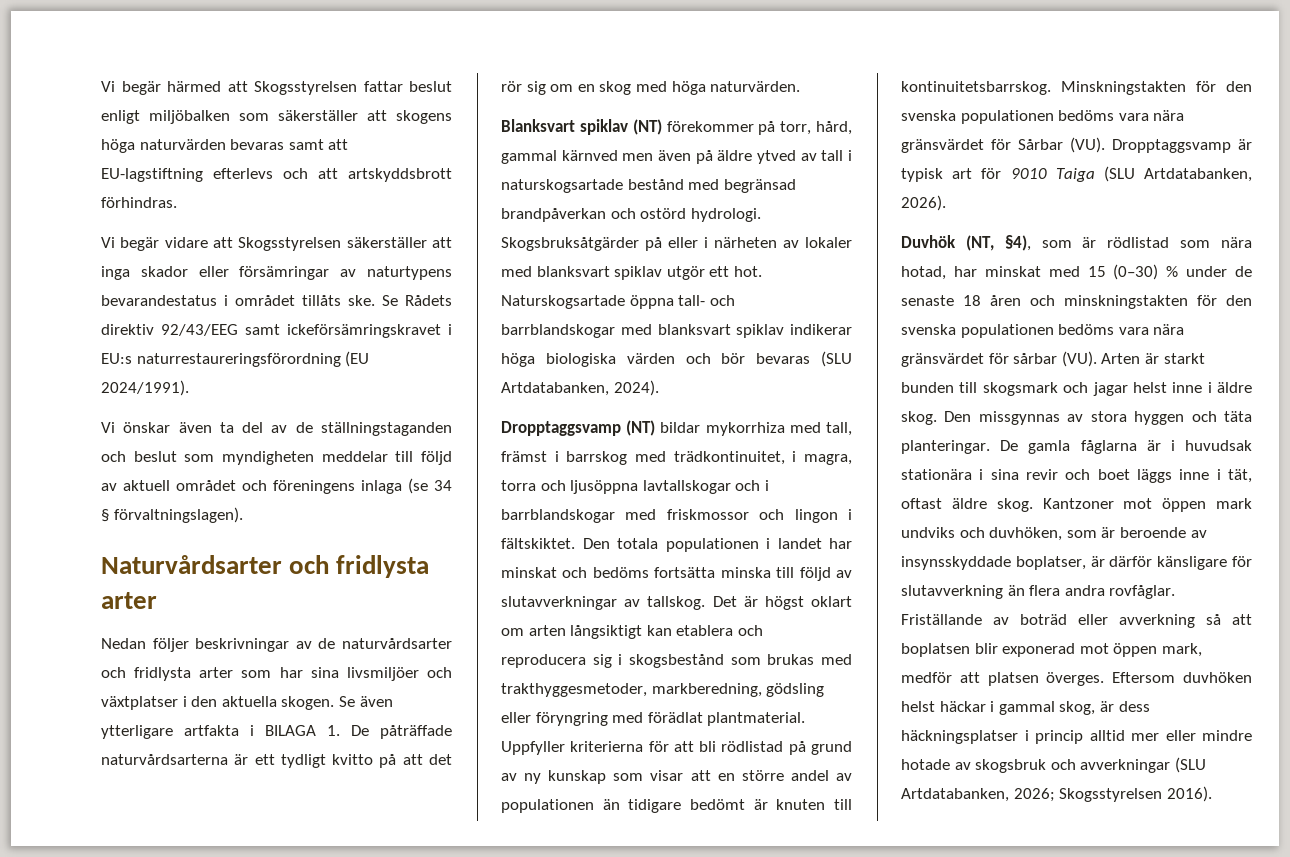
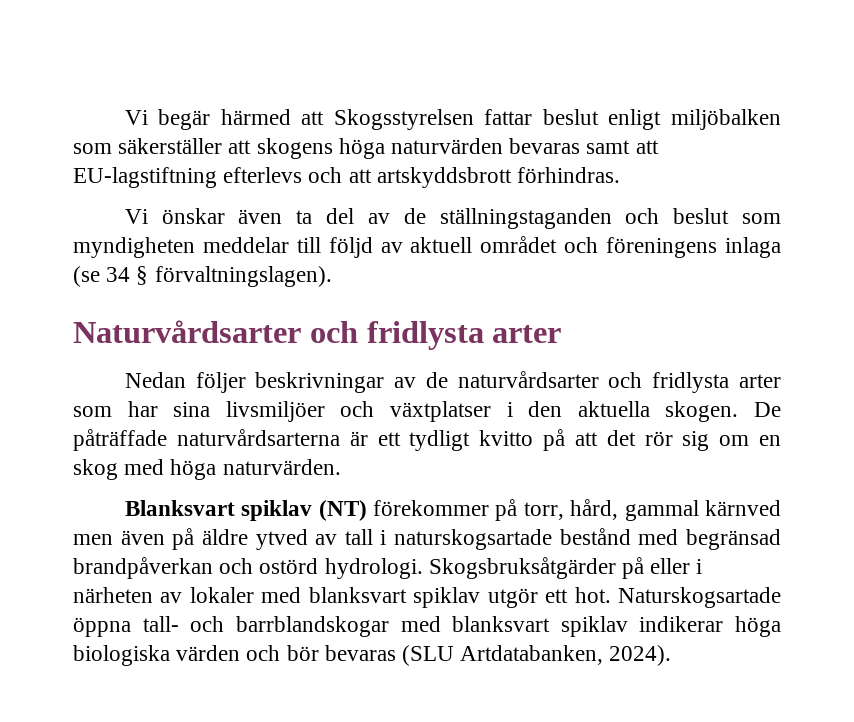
- Vi begär vidare att Skogsstyrelsen säkerställer att inga skador eller försämringar av naturtypens bevarandestatus i området tillåts ske. Se Rådets direktiv 92/43/EEG samt ickeförsämringskravet i EU:s naturrestaureringsförordning (EU 2024/1991).
- Se även ytterligare artfakta i BILAGA 1. De påträffade naturvårdsarterna är ett tydligt kvitto på att det rör sig om en skog med höga naturvärden.
+ De påträffade naturvårdsarterna är ett tydligt kvitto på att det rör sig om en skog med höga naturvärden.
- Dropptaggsvamp (NT) bildar mykorrhiza med tall, främst i barrskog med trädkontinuitet, i magra, torra och ljusöppna lavtallskogar och i barrblandskogar med friskmossor och lingon i fältskiktet. Den totala populationen i landet har minskat och bedöms fortsätta minska till följd av slutavverkningar av tallskog. Det är högst oklart om arten långsiktigt kan etablera och reproducera sig i skogsbestånd som brukas med trakthyggesmetoder, markberedning, gödsling eller föryngring med förädlat plantmaterial. Uppfyller kriterierna för att bli rödlistad på grund av ny kunskap som visar att en större andel av populationen än tidigare bedömt är knuten till kontinuitetsbarrskog. Minskningstakten för den svenska populationen bedöms vara nära gränsvärdet för Sårbar (VU). Dropptaggsvamp är typisk art för 9010 Taiga (SLU Artdatabanken, 2026).
- Duvhök (NT, §4), som är rödlistad som nära hotad, har minskat med 15 (0–30) % under de senaste 18 åren och minskningstakten för den svenska populationen bedöms vara nära gränsvärdet för sårbar (VU). Arten är starkt bunden till skogsmark och jagar helst inne i äldre skog. Den missgynnas av stora hyggen och täta planteringar. De gamla fåglarna är i huvudsak stationära i sina revir och boet läggs inne i tät, oftast äldre skog. Kantzoner mot öppen mark undviks och duvhöken, som är beroende av insynsskyddade boplatser, är därför känsligare för slutavverkning än flera andra rovfåglar. Friställande av boträd eller avverkning så att boplatsen blir exponerad mot öppen mark, medför att platsen överges. Eftersom duvhöken helst häckar i gammal skog, är dess häckningsplatser i princip alltid mer eller mindre hotade av skogsbruk och avverkningar (SLU Artdatabanken, 2026; Skogsstyrelsen 2016).

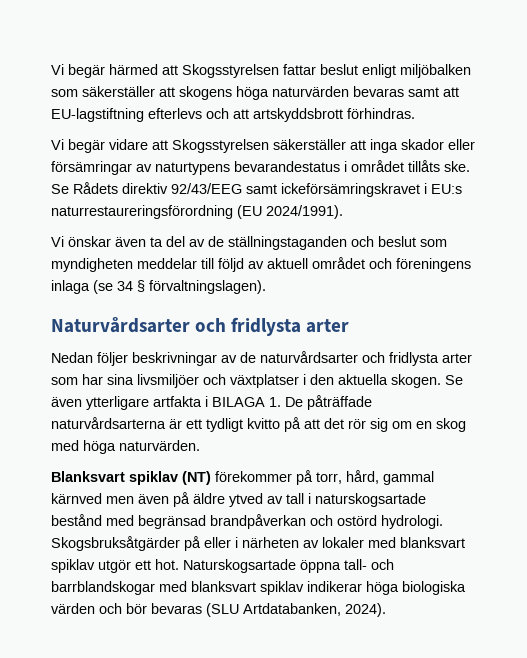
+ Vi begär vidare att Skogsstyrelsen säkerställer att inga skador eller försämringar av naturtypens bevarandestatus i området tillåts ske. Se Rådets direktiv 92/43/EEG samt ickeförsämringskravet i EU:s naturrestaureringsförordning (EU 2024/1991).
- De påträffade naturvårdsarterna är ett tydligt kvitto på att det rör sig om en skog med höga naturvärden.
+ Se även ytterligare artfakta i BILAGA 1. De påträffade naturvårdsarterna är ett tydligt kvitto på att det rör sig om en skog med höga naturvärden.

